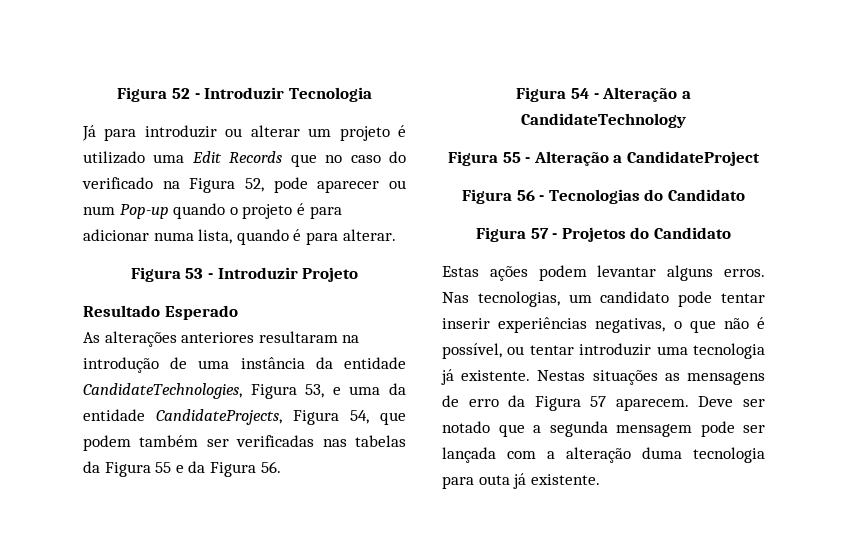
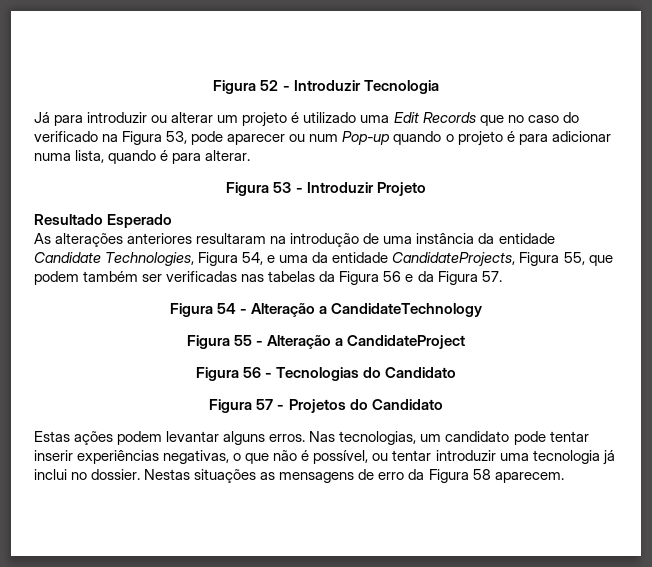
- Já para introduzir ou alterar um projeto é utilizado uma Edit Records que no caso do verificado na Figura 52, pode aparecer ou num Pop-up quando o projeto é para adicionar numa lista, quando é para alterar.
+ Já para introduzir ou alterar um projeto é utilizado uma Edit Records que no caso do verificado na Figura 53, pode aparecer ou num Pop-up quando o projeto é para adicionar numa lista, quando é para alterar.
- As alterações anteriores resultaram na introdução de uma instância da entidade CandidateTechnologies, Figura 53, e uma da entidade CandidateProjects, Figura 54, que podem também ser verificadas nas tabelas da Figura 55 e da Figura 56.
+ As alterações anteriores resultaram na introdução de uma instância da entidade Candidate Technologies, Figura 54, e uma da entidade CandidateProjects, Figura 55, que podem também ser verificadas nas tabelas da Figura 56 e da Figura 57.
- Nas tecnologias, um candidato pode tentar inserir experiências negativas, o que não é possível, ou tentar introduzir uma tecnologia já existente.
+ Nas tecnologias, um candidato pode tentar inserir experiências negativas, o que não é possível, ou tentar introduzir uma tecnologia já inclui no dossier.
- Nestas situações as mensagens de erro da Figura 57 aparecem. Deve ser notado que a segunda mensagem pode ser lançada com a alteração duma tecnologia para outa já existente.
+ Nestas situações as mensagens de erro da Figura 58 aparecem.

